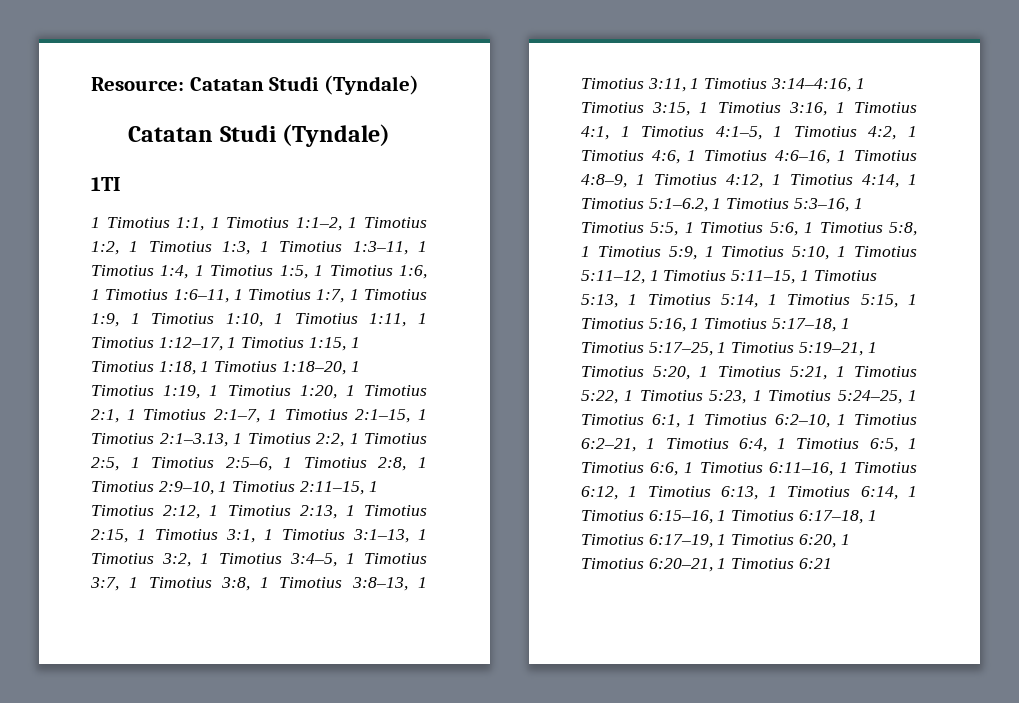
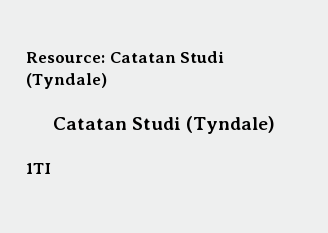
- 1 Timotius 1:1, 1 Timotius 1:1–2, 1 Timotius 1:2, 1 Timotius 1:3, 1 Timotius 1:3–11, 1 Timotius 1:4, 1 Timotius 1:5, 1 Timotius 1:6, 1 Timotius 1:6–11, 1 Timotius 1:7, 1 Timotius 1:9, 1 Timotius 1:10, 1 Timotius 1:11, 1 Timotius 1:12–17, 1 Timotius 1:15, 1 Timotius 1:18, 1 Timotius 1:18–20, 1 Timotius 1:19, 1 Timotius 1:20, 1 Timotius 2:1, 1 Timotius 2:1–7, 1 Timotius 2:1–15, 1 Timotius 2:1–3.13, 1 Timotius 2:2, 1 Timotius 2:5, 1 Timotius 2:5–6, 1 Timotius 2:8, 1 Timotius 2:9–10, 1 Timotius 2:11–15, 1 Timotius 2:12, 1 Timotius 2:13, 1 Timotius 2:15, 1 Timotius 3:1, 1 Timotius 3:1–13, 1 Timotius 3:2, 1 Timotius 3:4–5, 1 Timotius 3:7, 1 Timotius 3:8, 1 Timotius 3:8–13, 1 Timotius 3:11, 1 Timotius 3:14–4:16, 1 Timotius 3:15, 1 Timotius 3:16, 1 Timotius 4:1, 1 Timotius 4:1–5, 1 Timotius 4:2, 1 Timotius 4:6, 1 Timotius 4:6–16, 1 Timotius 4:8–9, 1 Timotius 4:12, 1 Timotius 4:14, 1 Timotius 5:1–6.2, 1 Timotius 5:3–16, 1 Timotius 5:5, 1 Timotius 5:6, 1 Timotius 5:8, 1 Timotius 5:9, 1 Timotius 5:10, 1 Timotius 5:11–12, 1 Timotius 5:11–15, 1 Timotius 5:13, 1 Timotius 5:14, 1 Timotius 5:15, 1 Timotius 5:16, 1 Timotius 5:17–18, 1 Timotius 5:17–25, 1 Timotius 5:19–21, 1 Timotius 5:20, 1 Timotius 5:21, 1 Timotius 5:22, 1 Timotius 5:23, 1 Timotius 5:24–25, 1 Timotius 6:1, 1 Timotius 6:2–10, 1 Timotius 6:2–21, 1 Timotius 6:4, 1 Timotius 6:5, 1 Timotius 6:6, 1 Timotius 6:11–16, 1 Timotius 6:12, 1 Timotius 6:13, 1 Timotius 6:14, 1 Timotius 6:15–16, 1 Timotius 6:17–18, 1 Timotius 6:17–19, 1 Timotius 6:20, 1 Timotius 6:20–21, 1 Timotius 6:21

